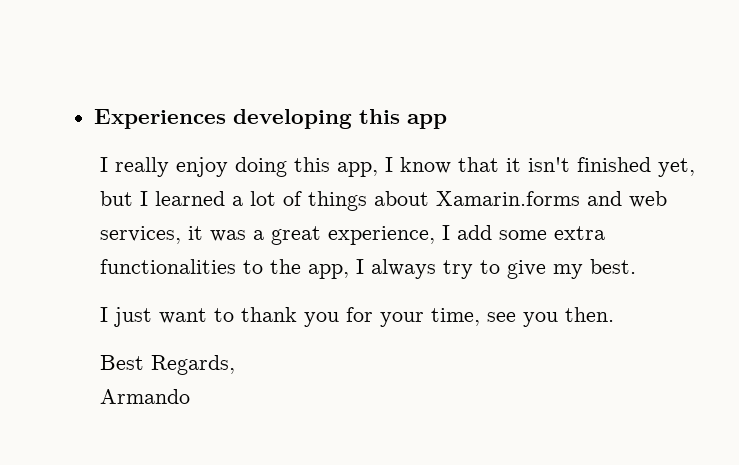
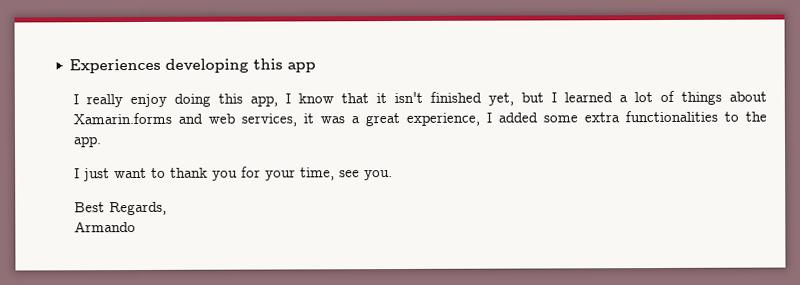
- I really enjoy doing this app, I know that it isn't finished yet, but I learned a lot of things about Xamarin.forms and web services, it was a great experience, I add some extra functionalities to the app, I always try to give my best.
+ I really enjoy doing this app, I know that it isn't finished yet, but I learned a lot of things about Xamarin.forms and web services, it was a great experience, I added some extra functionalities to the app.
- I just want to thank you for your time, see you then.
+ I just want to thank you for your time, see you.

